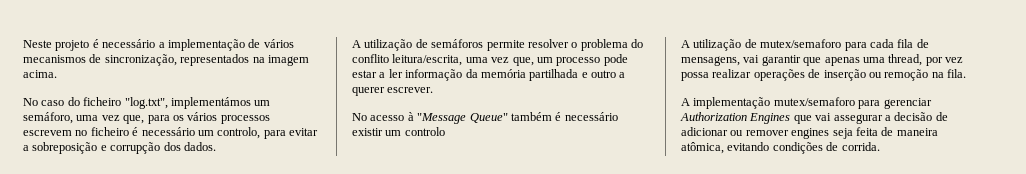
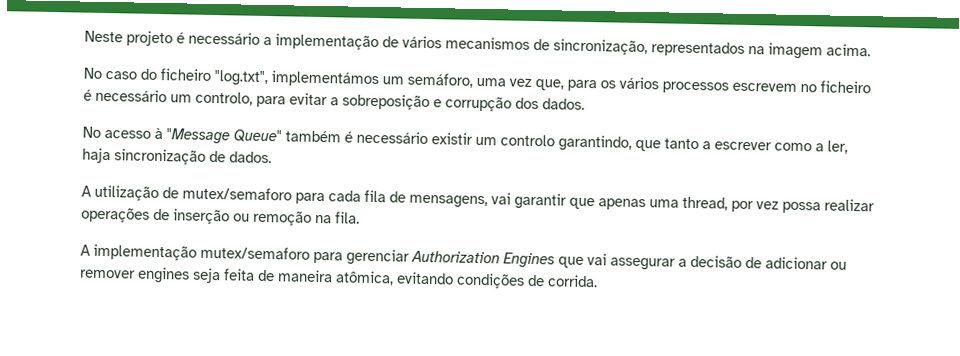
- A utilização de semáforos permite resolver o problema do conflito leitura/escrita, uma vez que, um processo pode estar a ler informação da memória partilhada e outro a querer escrever.
- No acesso à "Message Queue" também é necessário existir um controlo
+ No acesso à "Message Queue" também é necessário existir um controlo garantindo, que tanto a escrever como a ler, haja sincronização de dados.

